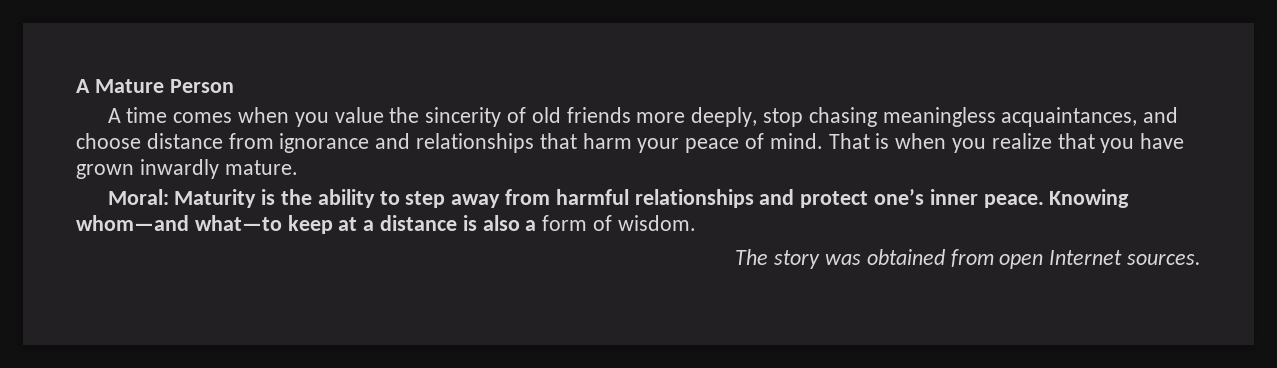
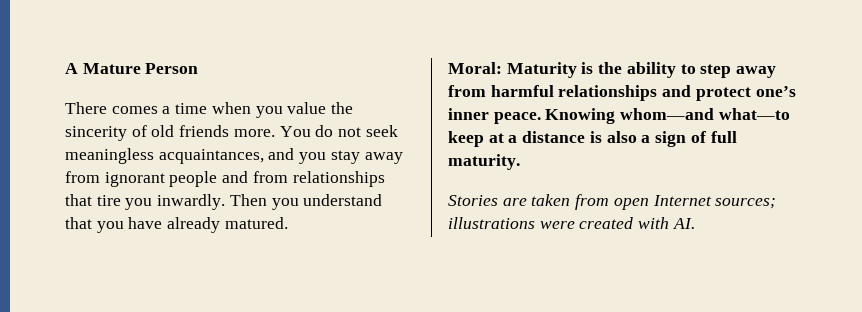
- A time comes when you value the sincerity of old friends more deeply, stop chasing meaningless acquaintances, and choose distance from ignorance and relationships that harm your peace of mind. That is when you realize that you have grown inwardly mature.
+ There comes a time when you value the sincerity of old friends more. You do not seek meaningless acquaintances, and you stay away from ignorant people and from relationships that tire you inwardly. Then you understand that you have already matured.
- Knowing whom—and what—to keep at a distance is also a form of wisdom.
- The story was obtained from open Internet sources.
+ Knowing whom—and what—to keep at a distance is also a sign of full maturity.
+ Stories are taken from open Internet sources; illustrations were created with AI.

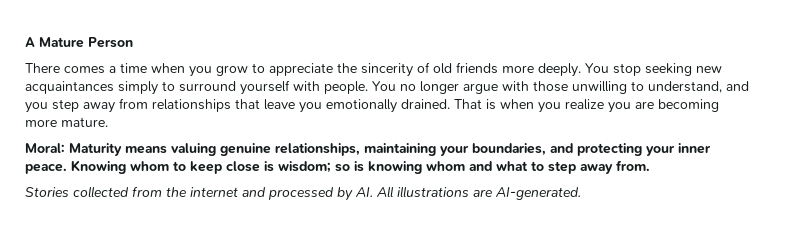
- There comes a time when you value the sincerity of old friends more. You do not seek meaningless acquaintances, and you stay away from ignorant people and from relationships that tire you inwardly. Then you understand that you have already matured.
- Moral: Maturity is the ability to step away from harmful relationships and protect one’s inner peace. Knowing whom—and what—to keep at a distance is also a sign of full maturity.
- Stories are taken from open Internet sources; illustrations were created with AI.
+ There comes a time when you grow to appreciate the sincerity of old friends more deeply. You stop seeking new acquaintances simply to surround yourself with people. You no longer argue with those unwilling to understand, and you step away from relationships that leave you emotionally drained. That is when you realize you are becoming more mature.
+ Moral: Maturity means valuing genuine relationships, maintaining your boundaries, and protecting your inner peace. Knowing whom to keep close is wisdom; so is knowing whom and what to step away from.
+ Stories collected from the internet and processed by AI. All illustrations are AI-generated.

